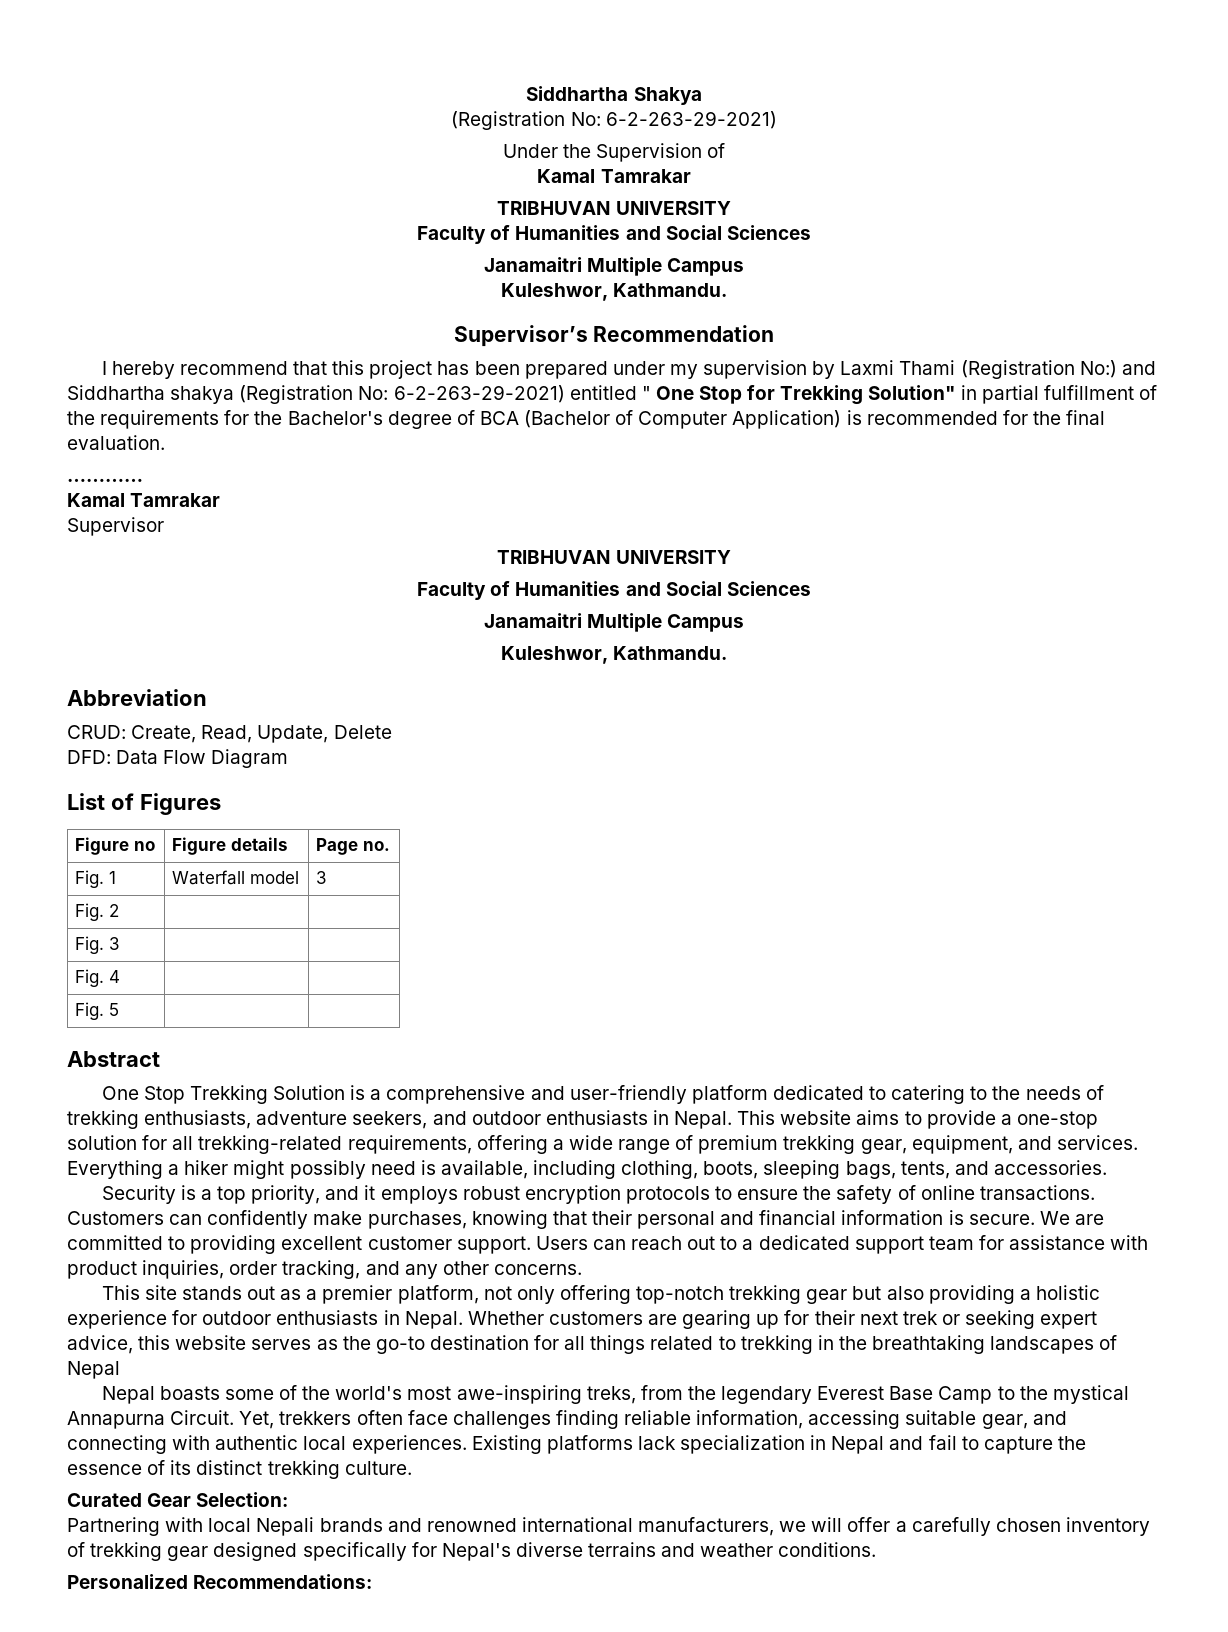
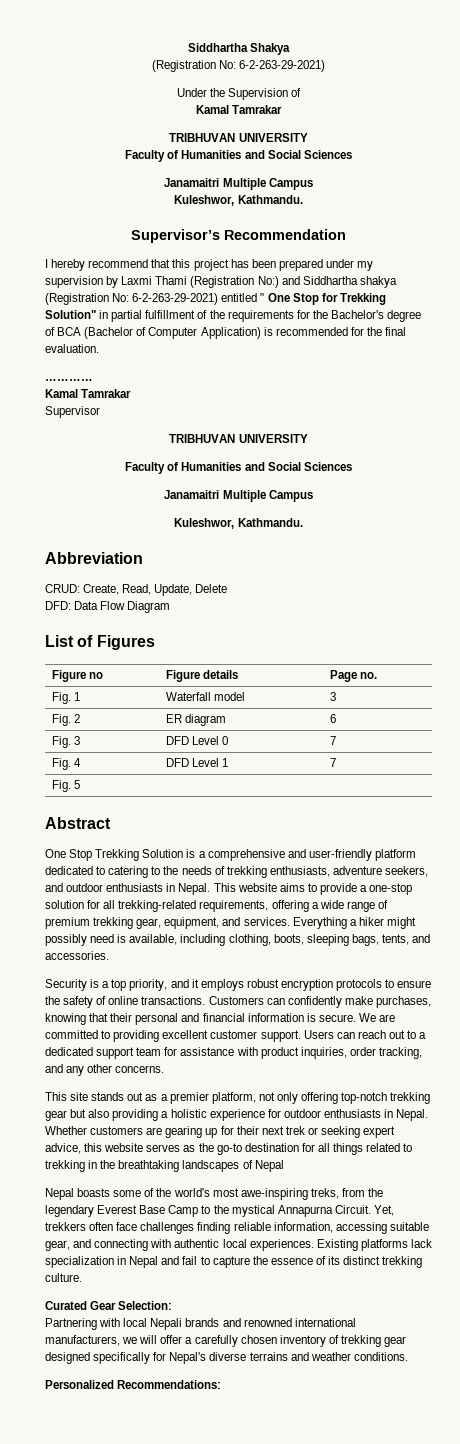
- Fig. 2 | |
+ Fig. 2 | ER diagram | 6
- Fig. 3 | |
- Fig. 4 | |
+ Fig. 3 | DFD Level 0 | 7
+ Fig. 4 | DFD Level 1 | 7

